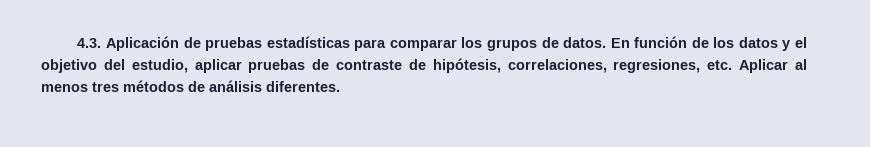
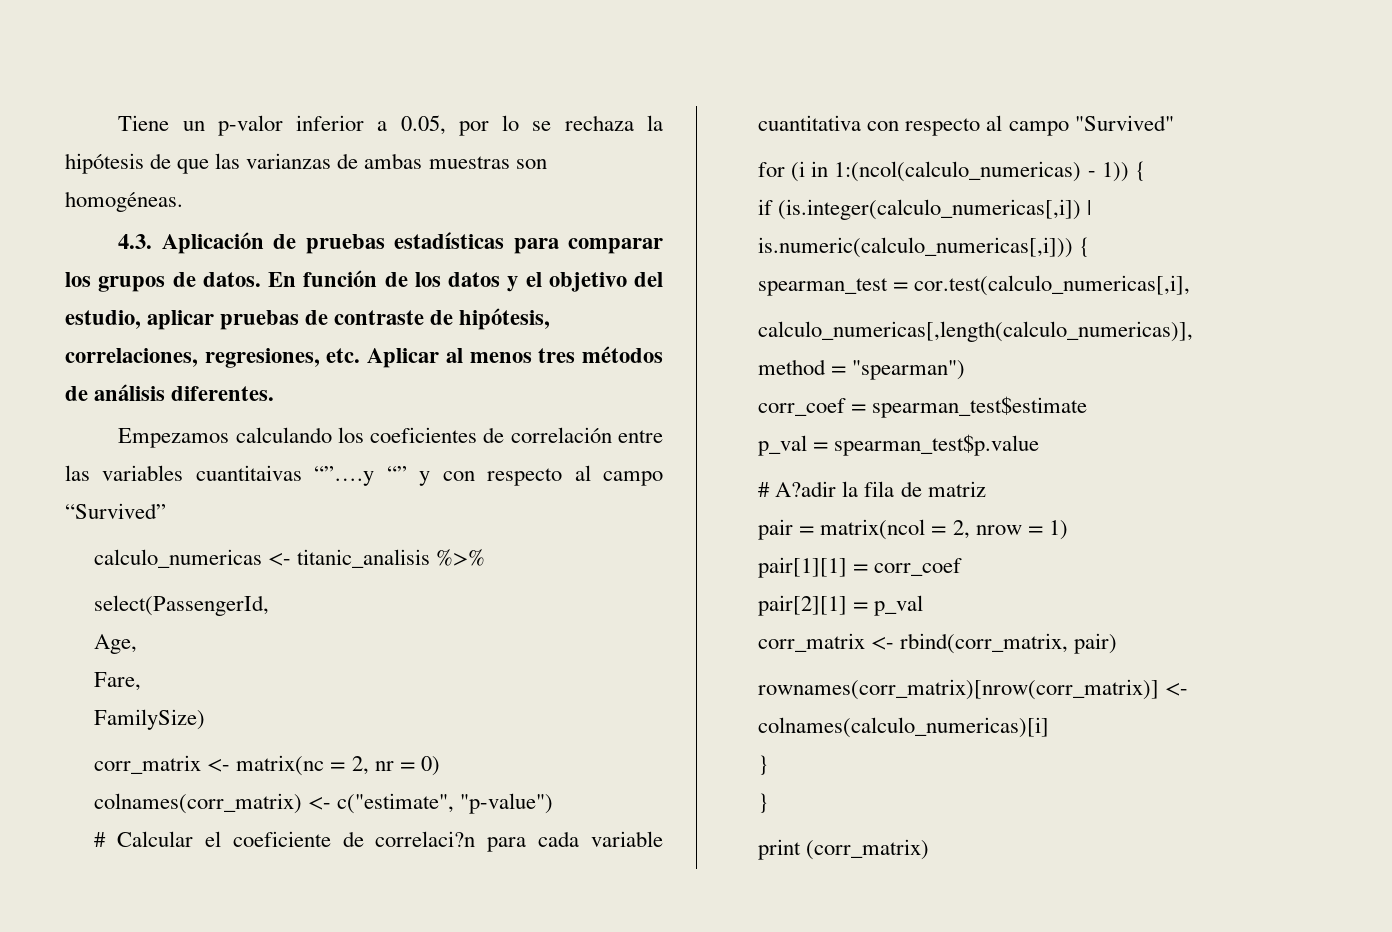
+ Tiene un p-valor inferior a 0.05, por lo se rechaza la hipótesis de que las varianzas de ambas muestras son homogéneas.
+ Empezamos calculando los coeficientes de correlación entre las variables cuantitaivas “”….y “” y con respecto al campo “Survived”
+ calculo_numericas <- titanic_analisis %>%
+ select(PassengerId,
+ Age,
+ Fare,
+ FamilySize)
+ corr_matrix <- matrix(nc = 2, nr = 0)
+ colnames(corr_matrix) <- c("estimate", "p-value")
+ # Calcular el coeficiente de correlaci?n para cada variable cuantitativa con respecto al campo "Survived"
+ for (i in 1:(ncol(calculo_numericas) - 1)) {
+ if (is.integer(calculo_numericas[,i]) | is.numeric(calculo_numericas[,i])) {
+ spearman_test = cor.test(calculo_numericas[,i],
+ calculo_numericas[,length(calculo_numericas)],
+ method = "spearman")
+ corr_coef = spearman_test$estimate
+ p_val = spearman_test$p.value
+ # A?adir la fila de matriz
+ pair = matrix(ncol = 2, nrow = 1)
+ pair[1][1] = corr_coef
+ pair[2][1] = p_val
+ corr_matrix <- rbind(corr_matrix, pair)
+ rownames(corr_matrix)[nrow(corr_matrix)] <- colnames(calculo_numericas)[i]
+ }
+ }
+ print (corr_matrix)

